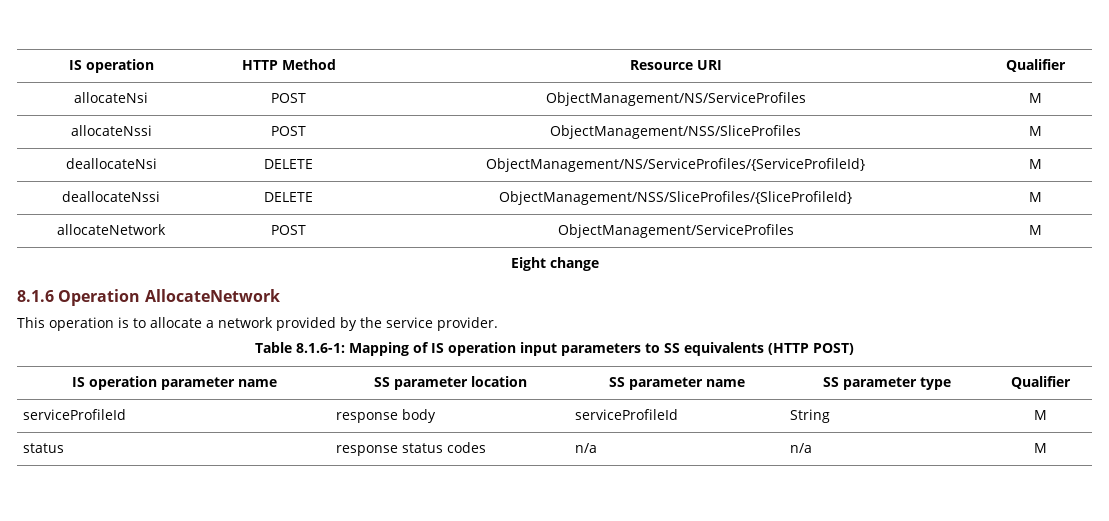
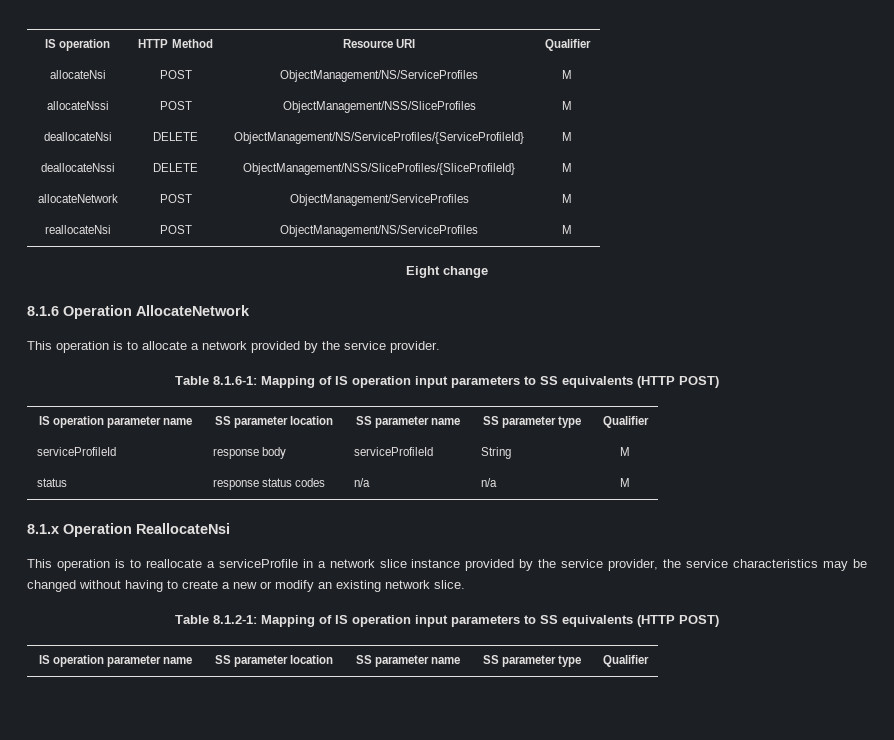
+ reallocateNsi | POST | ObjectManagement/NS/ServiceProfiles | M
+ 8.1.x Operation ReallocateNsi
+ This operation is to reallocate a serviceProfile in a network slice instance provided by the service provider, the service characteristics may be changed without having to create a new or modify an existing network slice.
+ Table 8.1.2-1: Mapping of IS operation input parameters to SS equivalents (HTTP POST)
+ IS operation parameter name | SS parameter location | SS parameter name | SS parameter type | Qualifier

